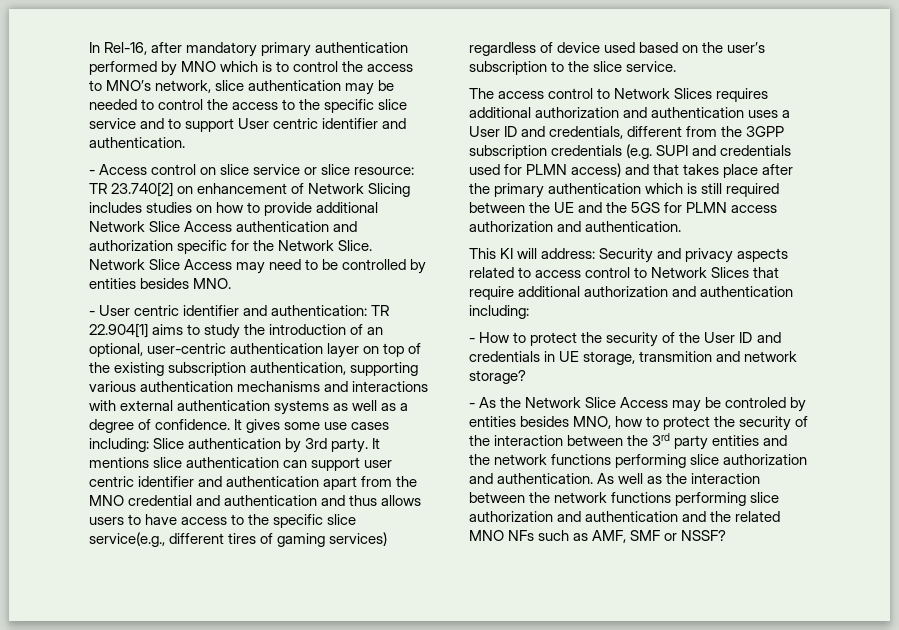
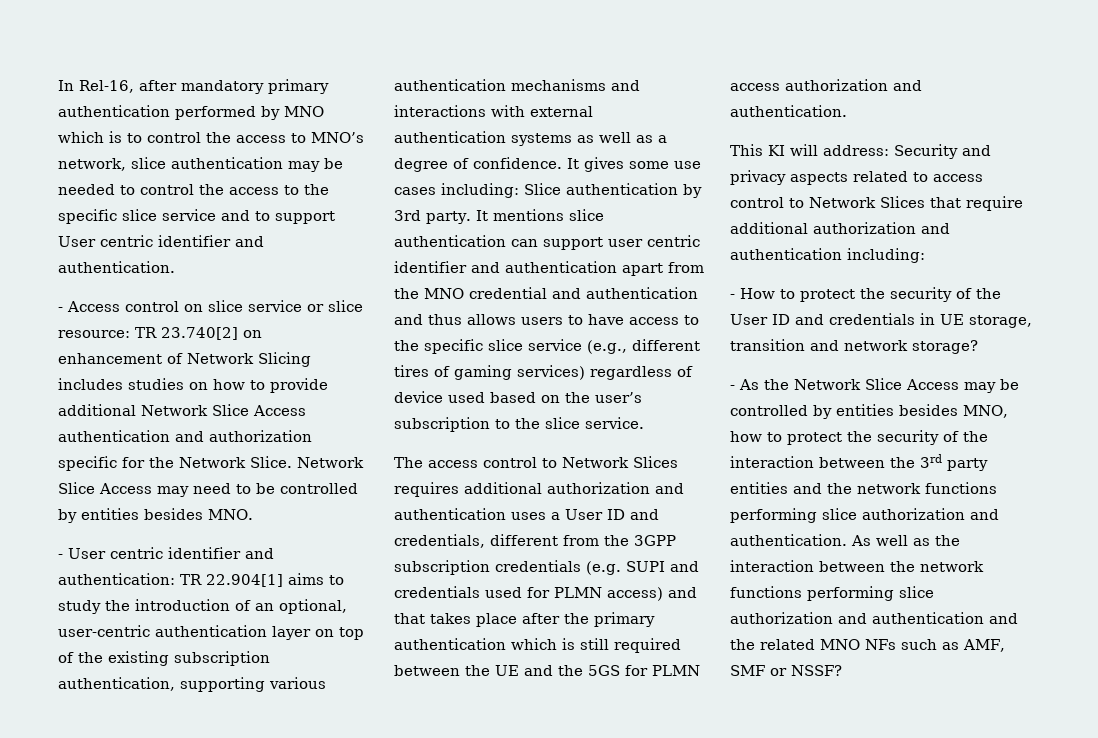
- It mentions slice authentication can support user centric identifier and authentication apart from the MNO credential and authentication and thus allows users to have access to the specific slice service(e.g., different tires of gaming services) regardless of device used based on the user’s subscription to the slice service.
+ It mentions slice authentication can support user centric identifier and authentication apart from the MNO credential and authentication and thus allows users to have access to the specific slice service (e.g., different tires of gaming services) regardless of device used based on the user’s subscription to the slice service.
- - How to protect the security of the User ID and credentials in UE storage, transmition and network storage?
+ - How to protect the security of the User ID and credentials in UE storage, transition and network storage?
- - As the Network Slice Access may be controled by entities besides MNO, how to protect the security of the interaction between the 3rd party entities and the network functions performing slice authorization and authentication.
+ - As the Network Slice Access may be controlled by entities besides MNO, how to protect the security of the interaction between the 3rd party entities and the network functions performing slice authorization and authentication.

